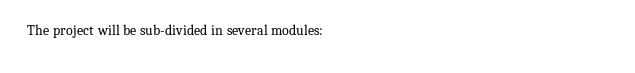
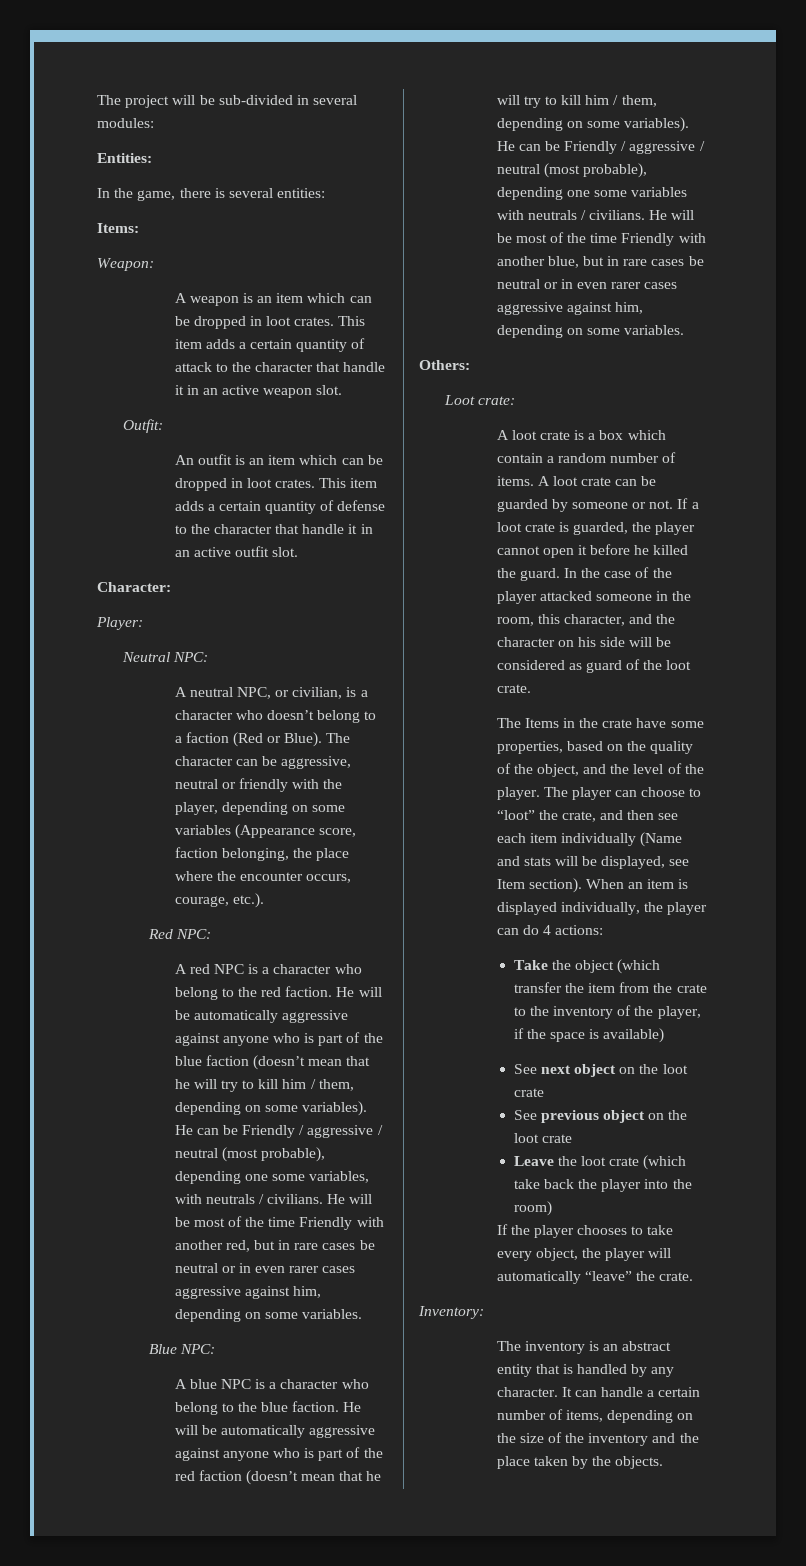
+ Entities:
+ In the game, there is several entities:
+ Items:
+ Weapon:
+ A weapon is an item which can be dropped in loot crates. This item adds a certain quantity of attack to the character that handle it in an active weapon slot.
+ Outfit:
+ An outfit is an item which can be dropped in loot crates. This item adds a certain quantity of defense to the character that handle it in an active outfit slot.
+ Character:
+ Player:
+ Neutral NPC:
+ A neutral NPC, or civilian, is a character who doesn’t belong to a faction (Red or Blue). The character can be aggressive, neutral or friendly with the player, depending on some variables (Appearance score, faction belonging, the place where the encounter occurs, courage, etc.).
+ Red NPC:
+ A red NPC is a character who belong to the red faction. He will be automatically aggressive against anyone who is part of the blue faction (doesn’t mean that he will try to kill him / them, depending on some variables). He can be Friendly / aggressive / neutral (most probable), depending one some variables, with neutrals / civilians. He will be most of the time Friendly with another red, but in rare cases be neutral or in even rarer cases aggressive against him, depending on some variables.
+ Blue NPC:
+ A blue NPC is a character who belong to the blue faction. He will be automatically aggressive against anyone who is part of the red faction (doesn’t mean that he will try to kill him / them, depending on some variables). He can be Friendly / aggressive / neutral (most probable), depending one some variables with neutrals / civilians. He will be most of the time Friendly with another blue, but in rare cases be neutral or in even rarer cases aggressive against him, depending on some variables.
+ Others:
+ Loot crate:
+ A loot crate is a box which contain a random number of items. A loot crate can be guarded by someone or not. If a loot crate is guarded, the player cannot open it before he killed the guard. In the case of the player attacked someone in the room, this character, and the character on his side will be considered as guard of the loot crate.
+ The Items in the crate have some properties, based on the quality of the object, and the level of the player. The player can choose to “loot” the crate, and then see each item individually (Name and stats will be displayed, see Item section). When an item is displayed individually, the player can do 4 actions:
+ Take the object (which transfer the item from the crate to the inventory of the player, if the space is available)
+ See next object on the loot crate
+ See previous object on the loot crate
+ Leave the loot crate (which take back the player into the room)
+ If the player chooses to take every object, the player will automatically “leave” the crate.
+ Inventory:
+ The inventory is an abstract entity that is handled by any character. It can handle a certain number of items, depending on the size of the inventory and the place taken by the objects.

